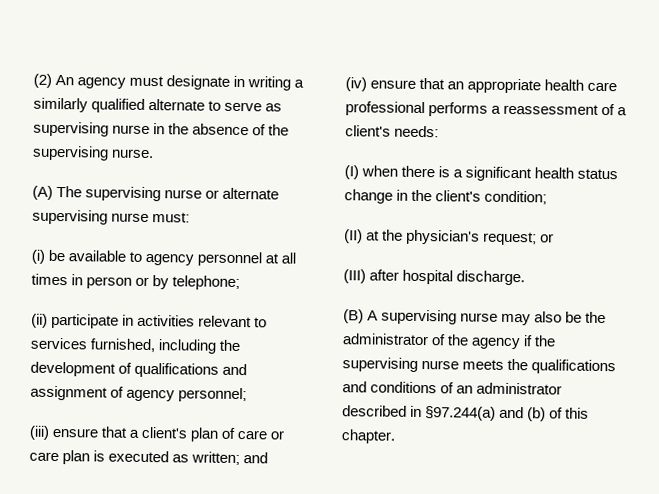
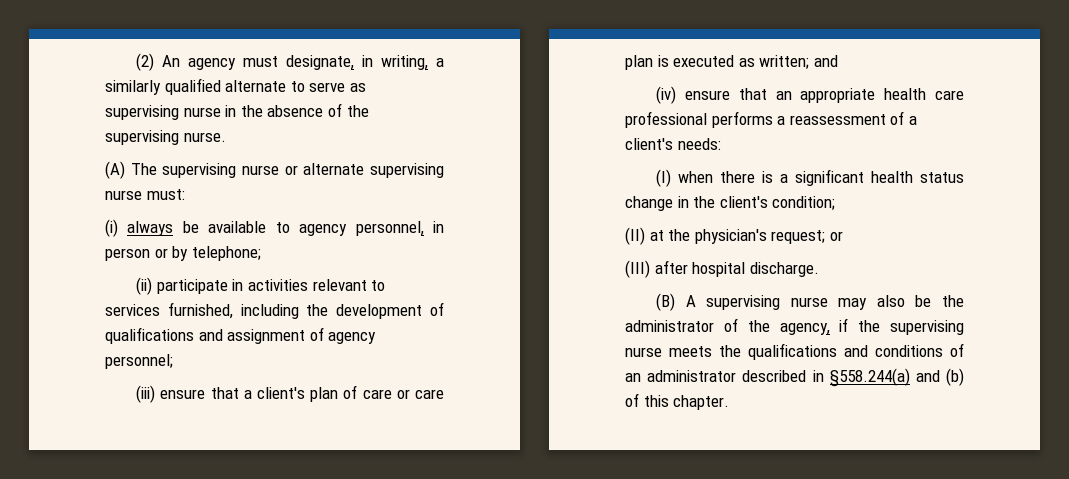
- (2) An agency must designate in writing a similarly qualified alternate to serve as supervising nurse in the absence of the supervising nurse.
+ (2) An agency must designate, in writing, a similarly qualified alternate to serve as supervising nurse in the absence of the supervising nurse.
- (i) be available to agency personnel at all times in person or by telephone;
+ (i) always be available to agency personnel, in person or by telephone;
- (B) A supervising nurse may also be the administrator of the agency if the supervising nurse meets the qualifications and conditions of an administrator described in §97.244(a) and (b) of this chapter.
+ (B) A supervising nurse may also be the administrator of the agency, if the supervising nurse meets the qualifications and conditions of an administrator described in §558.244(a) and (b) of this chapter.

